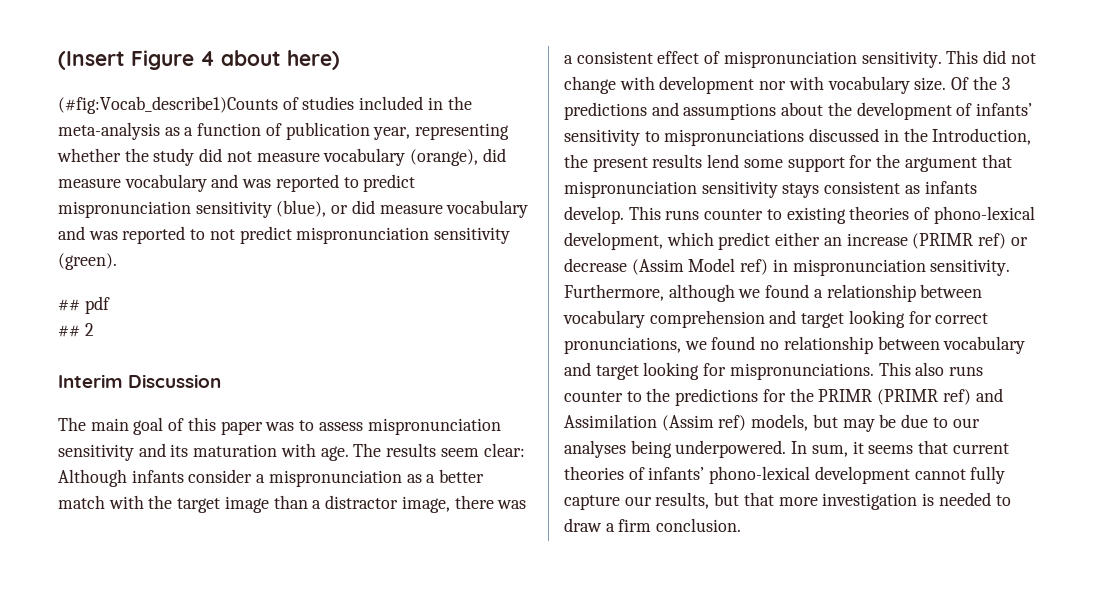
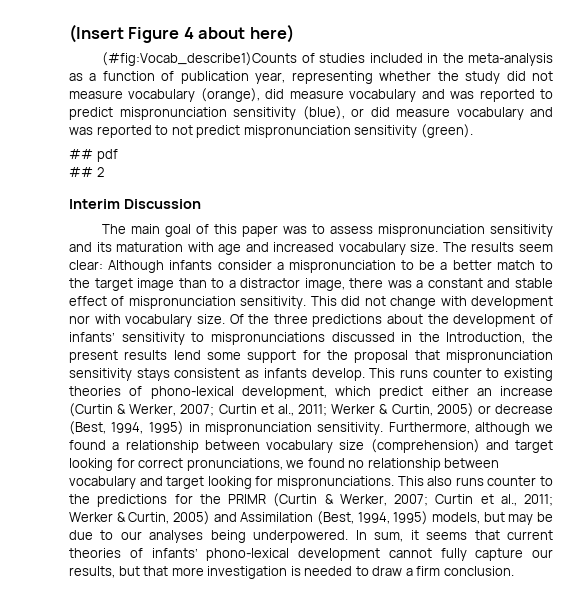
- The main goal of this paper was to assess mispronunciation sensitivity and its maturation with age.
+ The main goal of this paper was to assess mispronunciation sensitivity and its maturation with age and increased vocabulary size.
- The results seem clear: Although infants consider a mispronunciation as a better match with the target image than a distractor image, there was a consistent effect of mispronunciation sensitivity.
+ The results seem clear: Although infants consider a mispronunciation to be a better match to the target image than to a distractor image, there was a constant and stable effect of mispronunciation sensitivity.
- Of the 3 predictions and assumptions about the development of infants’ sensitivity to mispronunciations discussed in the Introduction, the present results lend some support for the argument that mispronunciation sensitivity stays consistent as infants develop.
+ Of the three predictions about the development of infants’ sensitivity to mispronunciations discussed in the Introduction, the present results lend some support for the proposal that mispronunciation sensitivity stays consistent as infants develop.
- This runs counter to existing theories of phono-lexical development, which predict either an increase (PRIMR ref) or decrease (Assim Model ref) in mispronunciation sensitivity.
+ This runs counter to existing theories of phono-lexical development, which predict either an increase (Curtin & Werker, 2007; Curtin et al., 2011; Werker & Curtin, 2005) or decrease (Best, 1994, 1995) in mispronunciation sensitivity.
- Furthermore, although we found a relationship between vocabulary comprehension and target looking for correct pronunciations, we found no relationship between vocabulary and target looking for mispronunciations.
+ Furthermore, although we found a relationship between vocabulary size (comprehension) and target looking for correct pronunciations, we found no relationship between vocabulary and target looking for mispronunciations.
- This also runs counter to the predictions for the PRIMR (PRIMR ref) and Assimilation (Assim ref) models, but may be due to our analyses being underpowered.
+ This also runs counter to the predictions for the PRIMR (Curtin & Werker, 2007; Curtin et al., 2011; Werker & Curtin, 2005) and Assimilation (Best, 1994, 1995) models, but may be due to our analyses being underpowered.

